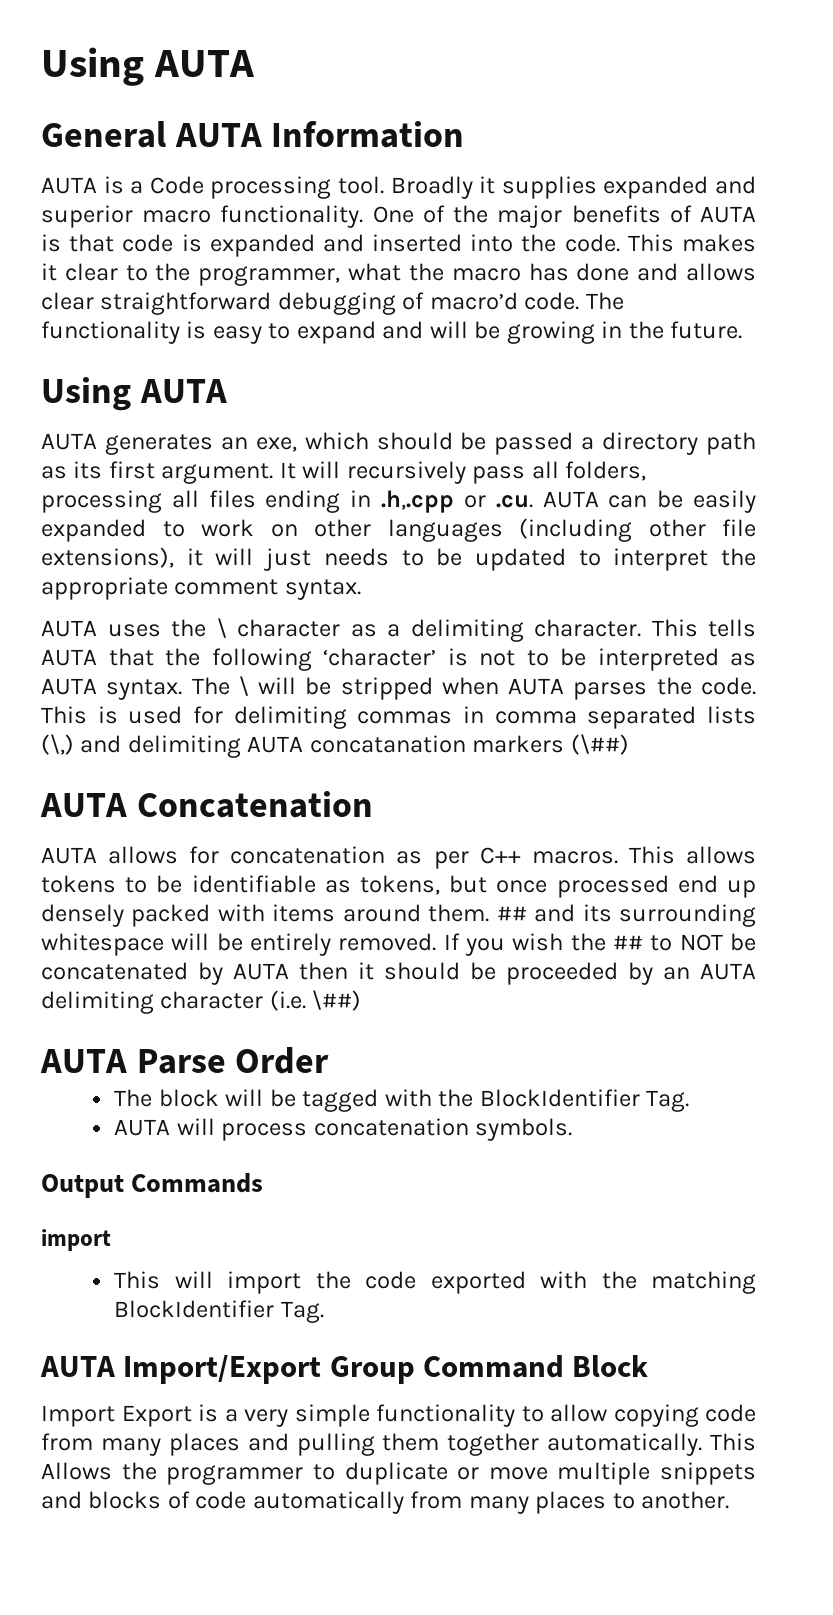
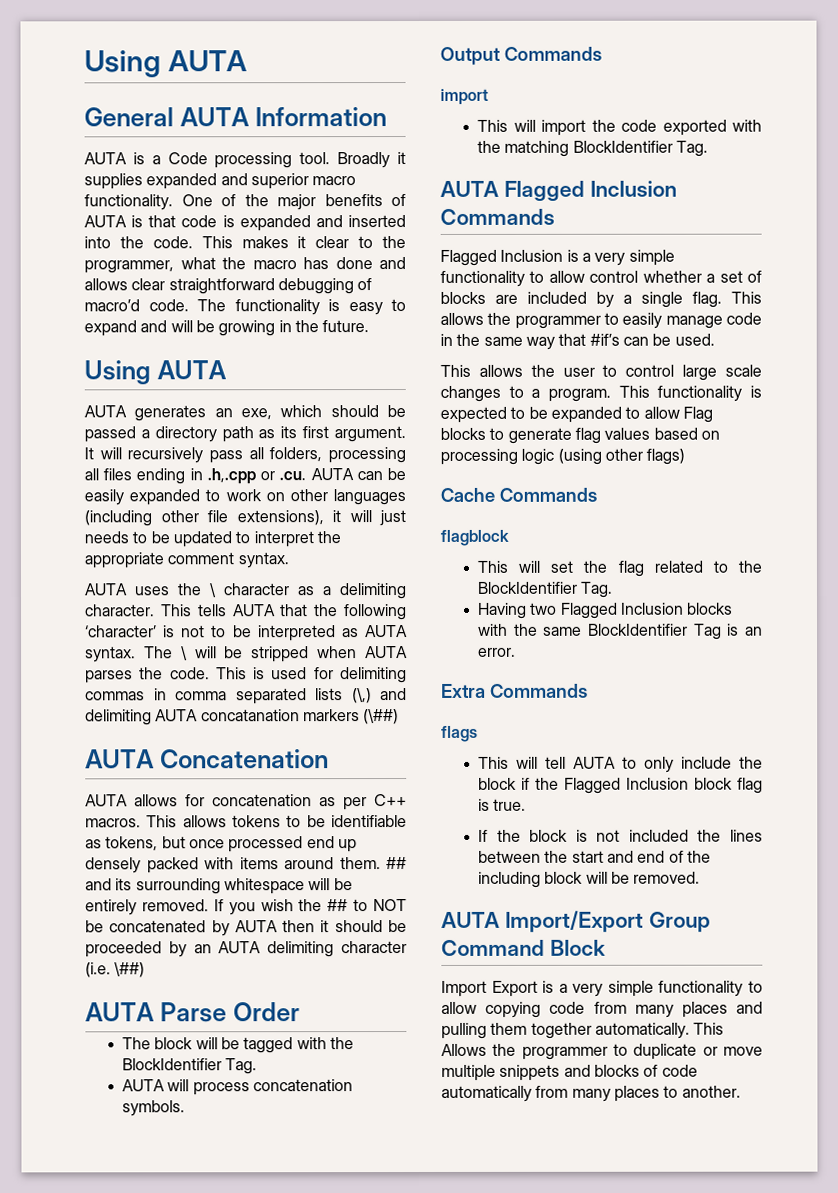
+ AUTA Flagged Inclusion Commands
+ Flagged Inclusion is a very simple functionality to allow control whether a set of blocks are included by a single flag. This allows the programmer to easily manage code in the same way that #if’s can be used.
+ This allows the user to control large scale changes to a program. This functionality is expected to be expanded to allow Flag blocks to generate flag values based on processing logic (using other flags)
+ Cache Commands
+ flagblock
+ This will set the flag related to the BlockIdentifier Tag.
+ Having two Flagged Inclusion blocks with the same BlockIdentifier Tag is an error.
+ Extra Commands
+ flags
+ This will tell AUTA to only include the block if the Flagged Inclusion block flag is true.
+ If the block is not included the lines between the start and end of the including block will be removed.

